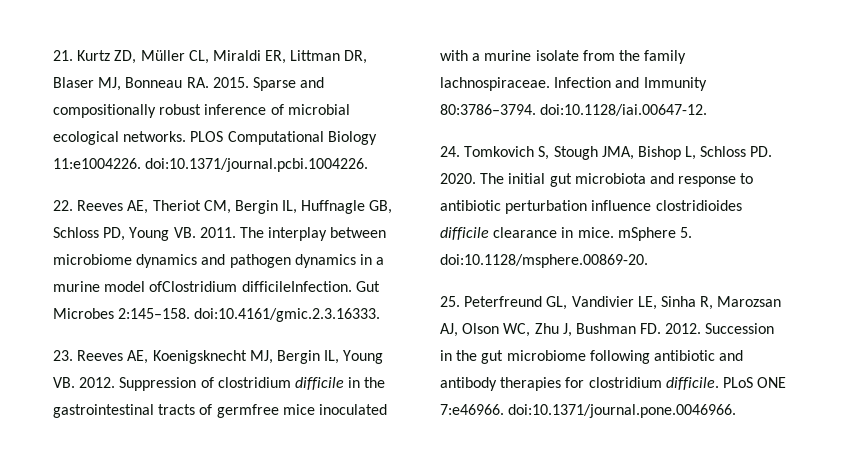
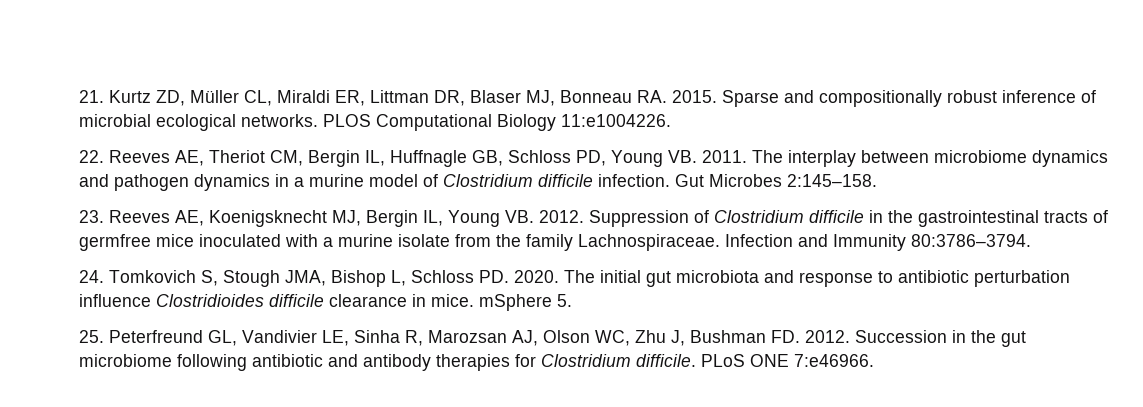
- PLOS Computational Biology 11:e1004226. doi:10.1371/journal.pcbi.1004226.
+ PLOS Computational Biology 11:e1004226.
- The interplay between microbiome dynamics and pathogen dynamics in a murine model ofClostridium difficileInfection.
+ The interplay between microbiome dynamics and pathogen dynamics in a murine model of Clostridium difficile infection.
- Gut Microbes 2:145–158. doi:10.4161/gmic.2.3.16333.
+ Gut Microbes 2:145–158.
- Suppression of clostridium difficile in the gastrointestinal tracts of germfree mice inoculated with a murine isolate from the family lachnospiraceae.
+ Suppression of Clostridium difficile in the gastrointestinal tracts of germfree mice inoculated with a murine isolate from the family Lachnospiraceae.
- Infection and Immunity 80:3786–3794. doi:10.1128/iai.00647-12.
+ Infection and Immunity 80:3786–3794.
- The initial gut microbiota and response to antibiotic perturbation influence clostridioides difficile clearance in mice. mSphere 5. doi:10.1128/msphere.00869-20.
+ The initial gut microbiota and response to antibiotic perturbation influence Clostridioides difficile clearance in mice. mSphere 5.
- Succession in the gut microbiome following antibiotic and antibody therapies for clostridium difficile.
+ Succession in the gut microbiome following antibiotic and antibody therapies for Clostridium difficile.
- PLoS ONE 7:e46966. doi:10.1371/journal.pone.0046966.
+ PLoS ONE 7:e46966.

